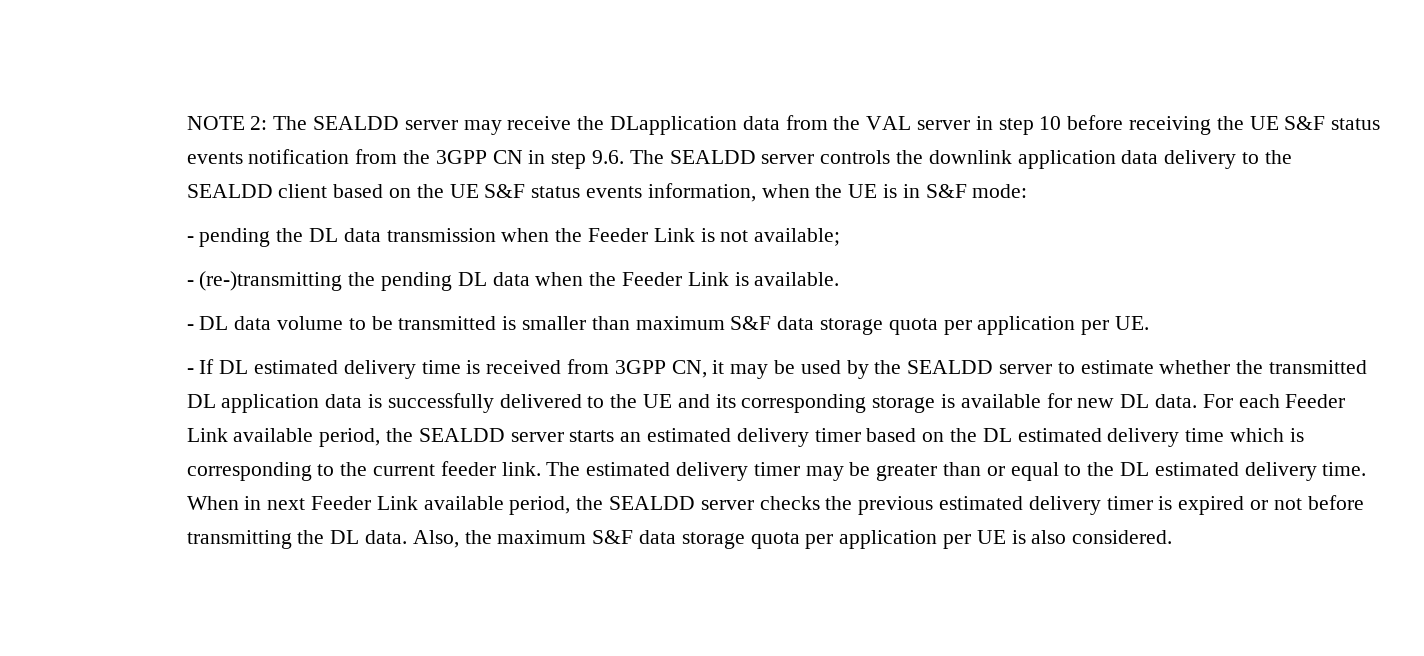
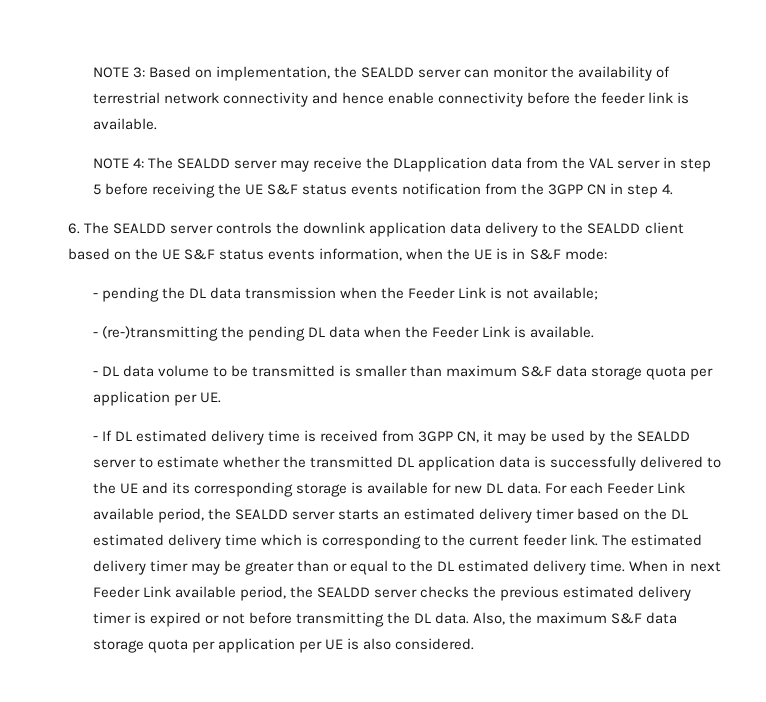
- NOTE 2: The SEALDD server may receive the DLapplication data from the VAL server in step 10 before receiving the UE S&F status events notification from the 3GPP CN in step 9.6. The SEALDD server controls the downlink application data delivery to the SEALDD client based on the UE S&F status events information, when the UE is in S&F mode:
+ NOTE 3: Based on implementation, the SEALDD server can monitor the availability of terrestrial network connectivity and hence enable connectivity before the feeder link is available.
+ NOTE 4: The SEALDD server may receive the DLapplication data from the VAL server in step 5 before receiving the UE S&F status events notification from the 3GPP CN in step 4.
+ 6. The SEALDD server controls the downlink application data delivery to the SEALDD client based on the UE S&F status events information, when the UE is in S&F mode:

